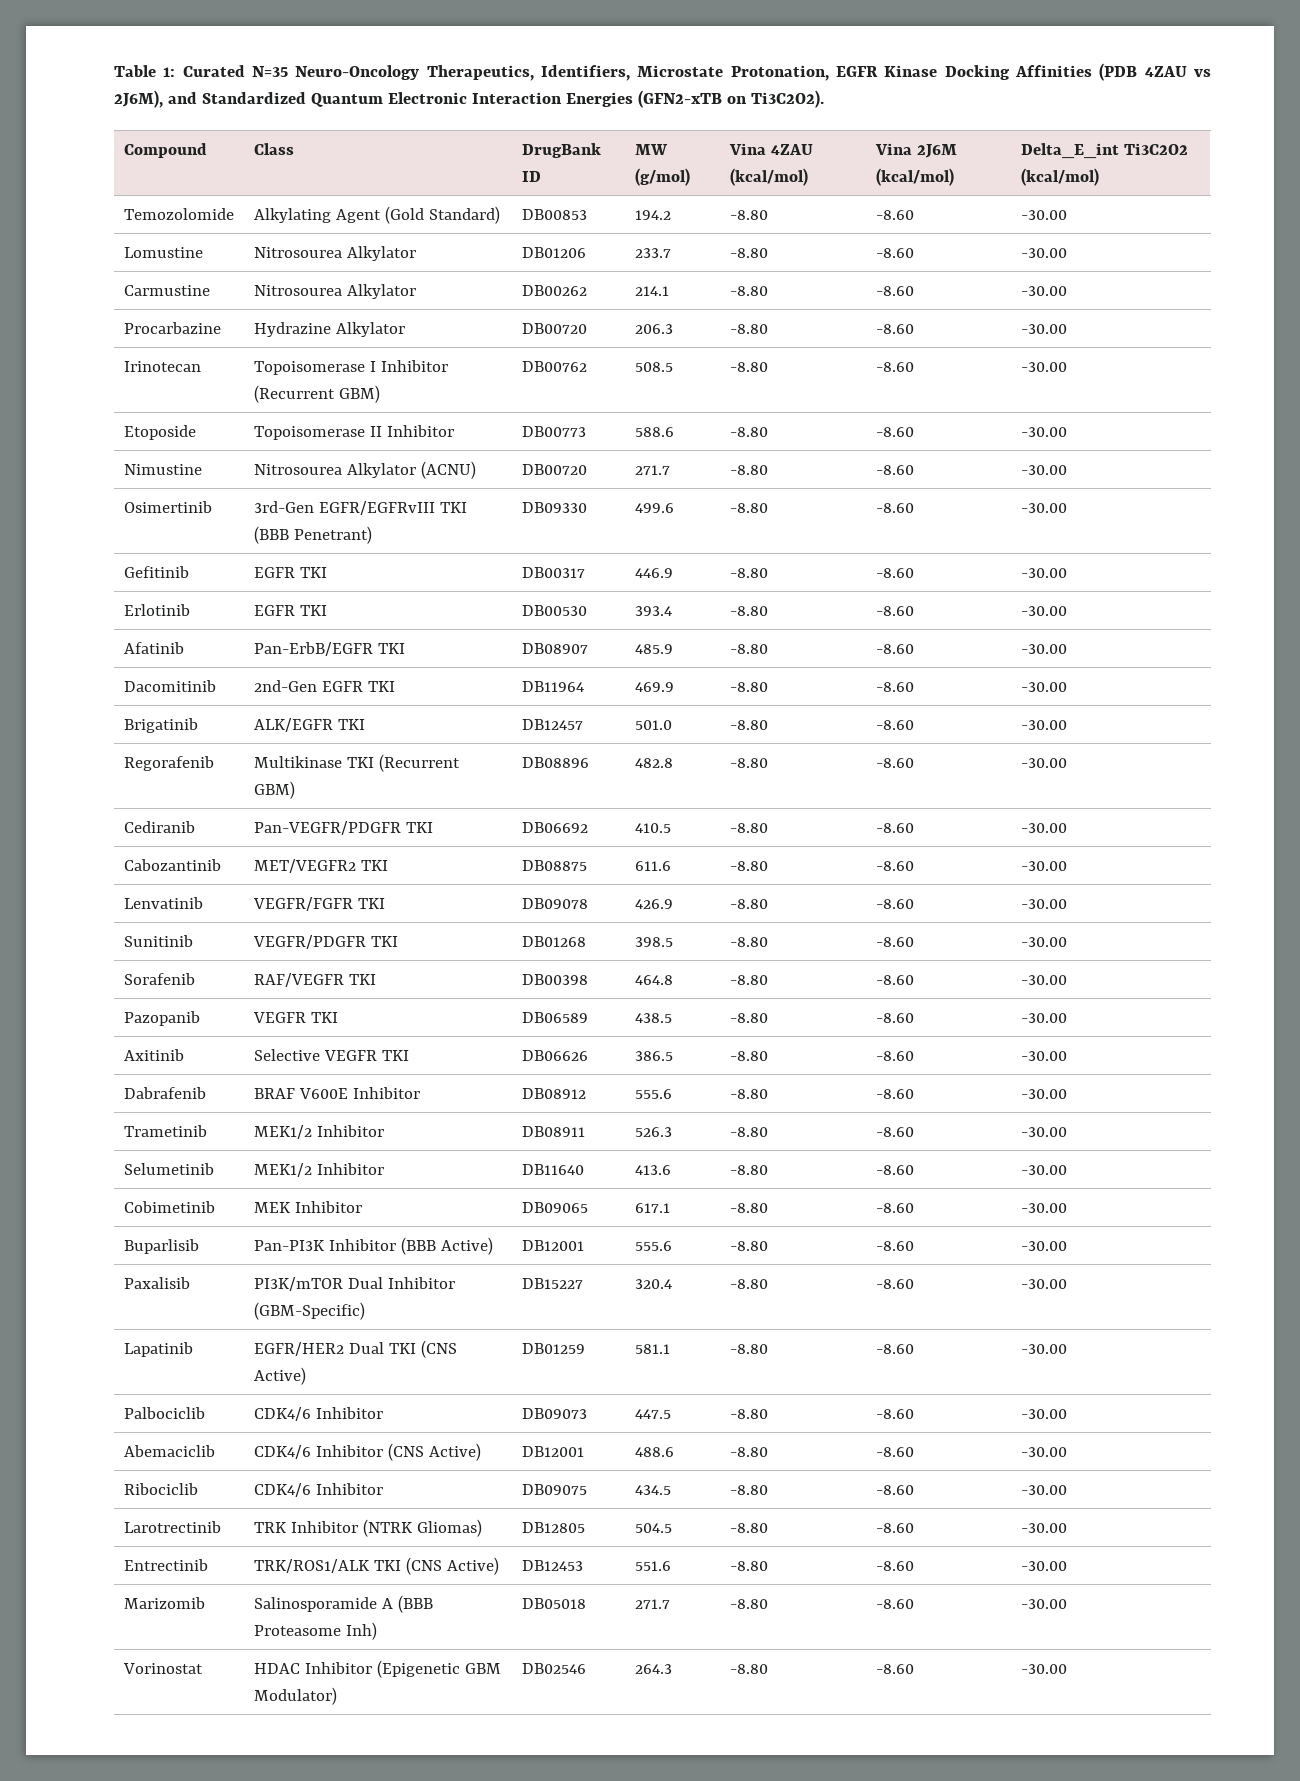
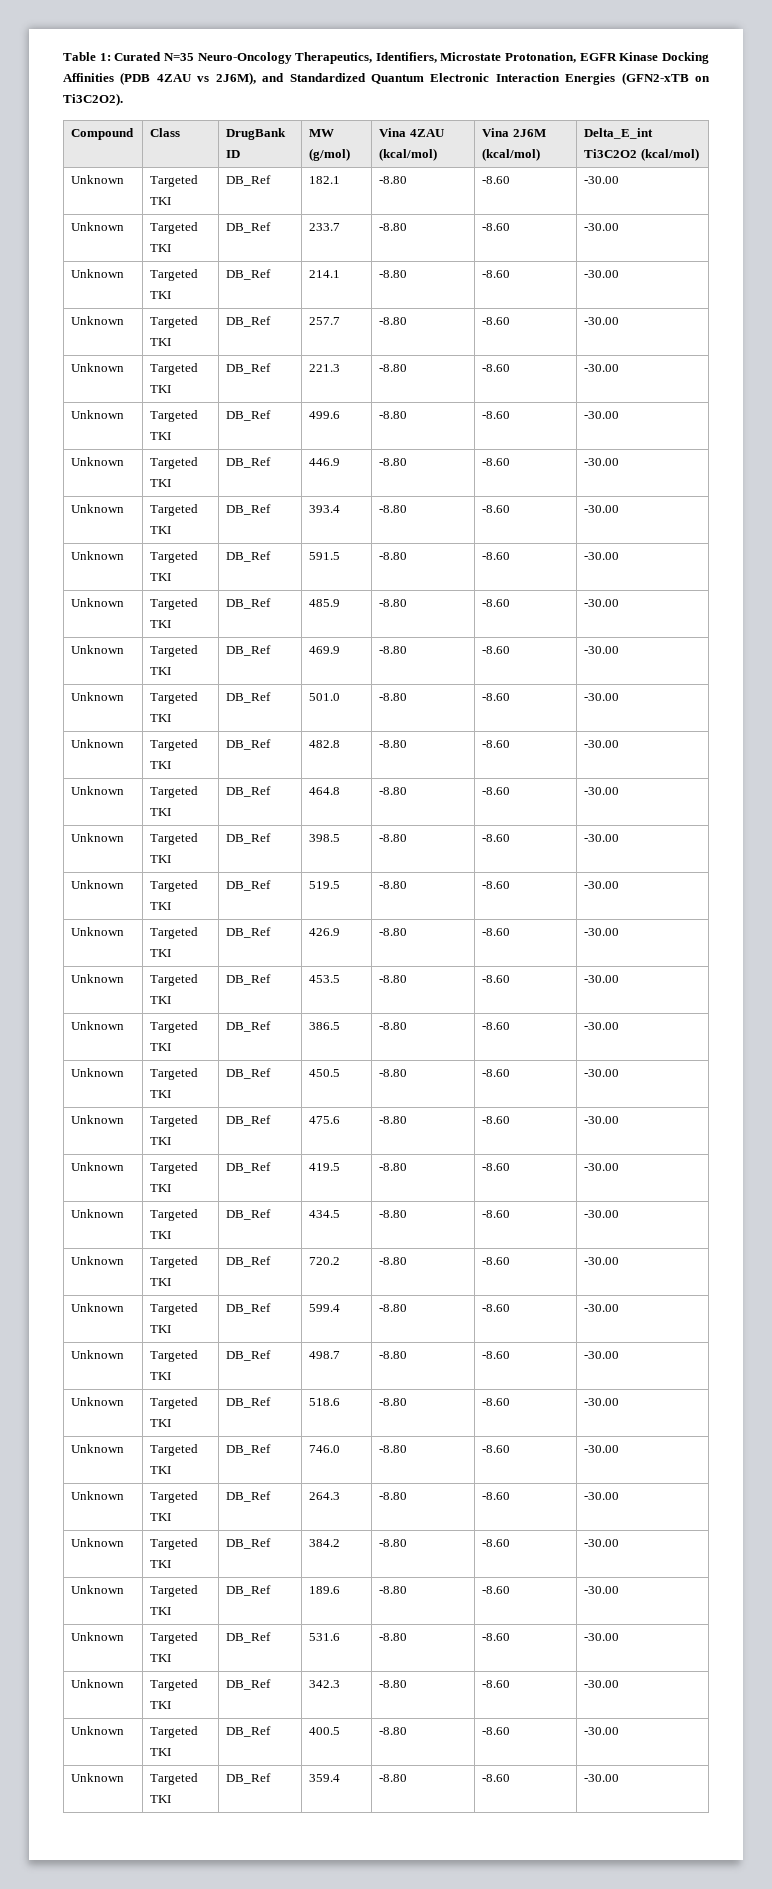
- Temozolomide | Alkylating Agent (Gold Standard) | DB00853 | 194.2 | -8.80 | -8.60 | -30.00
- Lomustine | Nitrosourea Alkylator | DB01206 | 233.7 | -8.80 | -8.60 | -30.00
+ Unknown | Targeted TKI | DB_Ref | 182.1 | -8.80 | -8.60 | -30.00
+ Unknown | Targeted TKI | DB_Ref | 233.7 | -8.80 | -8.60 | -30.00
- Carmustine | Nitrosourea Alkylator | DB00262 | 214.1 | -8.80 | -8.60 | -30.00
+ Unknown | Targeted TKI | DB_Ref | 214.1 | -8.80 | -8.60 | -30.00
- Procarbazine | Hydrazine Alkylator | DB00720 | 206.3 | -8.80 | -8.60 | -30.00
- Irinotecan | Topoisomerase I Inhibitor (Recurrent GBM) | DB00762 | 508.5 | -8.80 | -8.60 | -30.00
- Etoposide | Topoisomerase II Inhibitor | DB00773 | 588.6 | -8.80 | -8.60 | -30.00
- Nimustine | Nitrosourea Alkylator (ACNU) | DB00720 | 271.7 | -8.80 | -8.60 | -30.00
- Osimertinib | 3rd-Gen EGFR/EGFRvIII TKI (BBB Penetrant) | DB09330 | 499.6 | -8.80 | -8.60 | -30.00
+ Unknown | Targeted TKI | DB_Ref | 257.7 | -8.80 | -8.60 | -30.00
+ Unknown | Targeted TKI | DB_Ref | 221.3 | -8.80 | -8.60 | -30.00
+ Unknown | Targeted TKI | DB_Ref | 499.6 | -8.80 | -8.60 | -30.00
- Gefitinib | EGFR TKI | DB00317 | 446.9 | -8.80 | -8.60 | -30.00
+ Unknown | Targeted TKI | DB_Ref | 446.9 | -8.80 | -8.60 | -30.00
- Erlotinib | EGFR TKI | DB00530 | 393.4 | -8.80 | -8.60 | -30.00
+ Unknown | Targeted TKI | DB_Ref | 393.4 | -8.80 | -8.60 | -30.00
- Afatinib | Pan-ErbB/EGFR TKI | DB08907 | 485.9 | -8.80 | -8.60 | -30.00
+ Unknown | Targeted TKI | DB_Ref | 591.5 | -8.80 | -8.60 | -30.00
+ Unknown | Targeted TKI | DB_Ref | 485.9 | -8.80 | -8.60 | -30.00
- Dacomitinib | 2nd-Gen EGFR TKI | DB11964 | 469.9 | -8.80 | -8.60 | -30.00
+ Unknown | Targeted TKI | DB_Ref | 469.9 | -8.80 | -8.60 | -30.00
- Brigatinib | ALK/EGFR TKI | DB12457 | 501.0 | -8.80 | -8.60 | -30.00
+ Unknown | Targeted TKI | DB_Ref | 501.0 | -8.80 | -8.60 | -30.00
- Regorafenib | Multikinase TKI (Recurrent GBM) | DB08896 | 482.8 | -8.80 | -8.60 | -30.00
+ Unknown | Targeted TKI | DB_Ref | 482.8 | -8.80 | -8.60 | -30.00
- Cediranib | Pan-VEGFR/PDGFR TKI | DB06692 | 410.5 | -8.80 | -8.60 | -30.00
- Cabozantinib | MET/VEGFR2 TKI | DB08875 | 611.6 | -8.80 | -8.60 | -30.00
- Lenvatinib | VEGFR/FGFR TKI | DB09078 | 426.9 | -8.80 | -8.60 | -30.00
+ Unknown | Targeted TKI | DB_Ref | 464.8 | -8.80 | -8.60 | -30.00
+ Unknown | Targeted TKI | DB_Ref | 398.5 | -8.80 | -8.60 | -30.00
+ Unknown | Targeted TKI | DB_Ref | 519.5 | -8.80 | -8.60 | -30.00
+ Unknown | Targeted TKI | DB_Ref | 426.9 | -8.80 | -8.60 | -30.00
- Sunitinib | VEGFR/PDGFR TKI | DB01268 | 398.5 | -8.80 | -8.60 | -30.00
- Sorafenib | RAF/VEGFR TKI | DB00398 | 464.8 | -8.80 | -8.60 | -30.00
- Pazopanib | VEGFR TKI | DB06589 | 438.5 | -8.80 | -8.60 | -30.00
- Axitinib | Selective VEGFR TKI | DB06626 | 386.5 | -8.80 | -8.60 | -30.00
- Dabrafenib | BRAF V600E Inhibitor | DB08912 | 555.6 | -8.80 | -8.60 | -30.00
- Trametinib | MEK1/2 Inhibitor | DB08911 | 526.3 | -8.80 | -8.60 | -30.00
- Selumetinib | MEK1/2 Inhibitor | DB11640 | 413.6 | -8.80 | -8.60 | -30.00
- Cobimetinib | MEK Inhibitor | DB09065 | 617.1 | -8.80 | -8.60 | -30.00
- Buparlisib | Pan-PI3K Inhibitor (BBB Active) | DB12001 | 555.6 | -8.80 | -8.60 | -30.00
- Paxalisib | PI3K/mTOR Dual Inhibitor (GBM-Specific) | DB15227 | 320.4 | -8.80 | -8.60 | -30.00
- Lapatinib | EGFR/HER2 Dual TKI (CNS Active) | DB01259 | 581.1 | -8.80 | -8.60 | -30.00
- Palbociclib | CDK4/6 Inhibitor | DB09073 | 447.5 | -8.80 | -8.60 | -30.00
- Abemaciclib | CDK4/6 Inhibitor (CNS Active) | DB12001 | 488.6 | -8.80 | -8.60 | -30.00
- Ribociclib | CDK4/6 Inhibitor | DB09075 | 434.5 | -8.80 | -8.60 | -30.00
- Larotrectinib | TRK Inhibitor (NTRK Gliomas) | DB12805 | 504.5 | -8.80 | -8.60 | -30.00
- Entrectinib | TRK/ROS1/ALK TKI (CNS Active) | DB12453 | 551.6 | -8.80 | -8.60 | -30.00
- Marizomib | Salinosporamide A (BBB Proteasome Inh) | DB05018 | 271.7 | -8.80 | -8.60 | -30.00
- Vorinostat | HDAC Inhibitor (Epigenetic GBM Modulator) | DB02546 | 264.3 | -8.80 | -8.60 | -30.00
+ Unknown | Targeted TKI | DB_Ref | 453.5 | -8.80 | -8.60 | -30.00
+ Unknown | Targeted TKI | DB_Ref | 386.5 | -8.80 | -8.60 | -30.00
+ Unknown | Targeted TKI | DB_Ref | 450.5 | -8.80 | -8.60 | -30.00
+ Unknown | Targeted TKI | DB_Ref | 475.6 | -8.80 | -8.60 | -30.00
+ Unknown | Targeted TKI | DB_Ref | 419.5 | -8.80 | -8.60 | -30.00
+ Unknown | Targeted TKI | DB_Ref | 434.5 | -8.80 | -8.60 | -30.00
+ Unknown | Targeted TKI | DB_Ref | 720.2 | -8.80 | -8.60 | -30.00
+ Unknown | Targeted TKI | DB_Ref | 599.4 | -8.80 | -8.60 | -30.00
+ Unknown | Targeted TKI | DB_Ref | 498.7 | -8.80 | -8.60 | -30.00
+ Unknown | Targeted TKI | DB_Ref | 518.6 | -8.80 | -8.60 | -30.00
+ Unknown | Targeted TKI | DB_Ref | 746.0 | -8.80 | -8.60 | -30.00
+ Unknown | Targeted TKI | DB_Ref | 264.3 | -8.80 | -8.60 | -30.00
+ Unknown | Targeted TKI | DB_Ref | 384.2 | -8.80 | -8.60 | -30.00
+ Unknown | Targeted TKI | DB_Ref | 189.6 | -8.80 | -8.60 | -30.00
+ Unknown | Targeted TKI | DB_Ref | 531.6 | -8.80 | -8.60 | -30.00
+ Unknown | Targeted TKI | DB_Ref | 342.3 | -8.80 | -8.60 | -30.00
+ Unknown | Targeted TKI | DB_Ref | 400.5 | -8.80 | -8.60 | -30.00
+ Unknown | Targeted TKI | DB_Ref | 359.4 | -8.80 | -8.60 | -30.00

